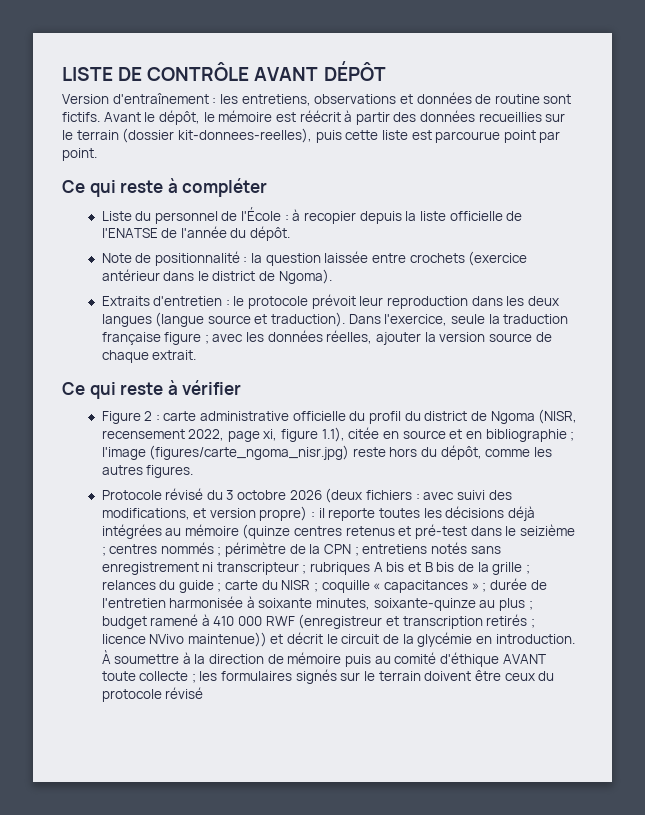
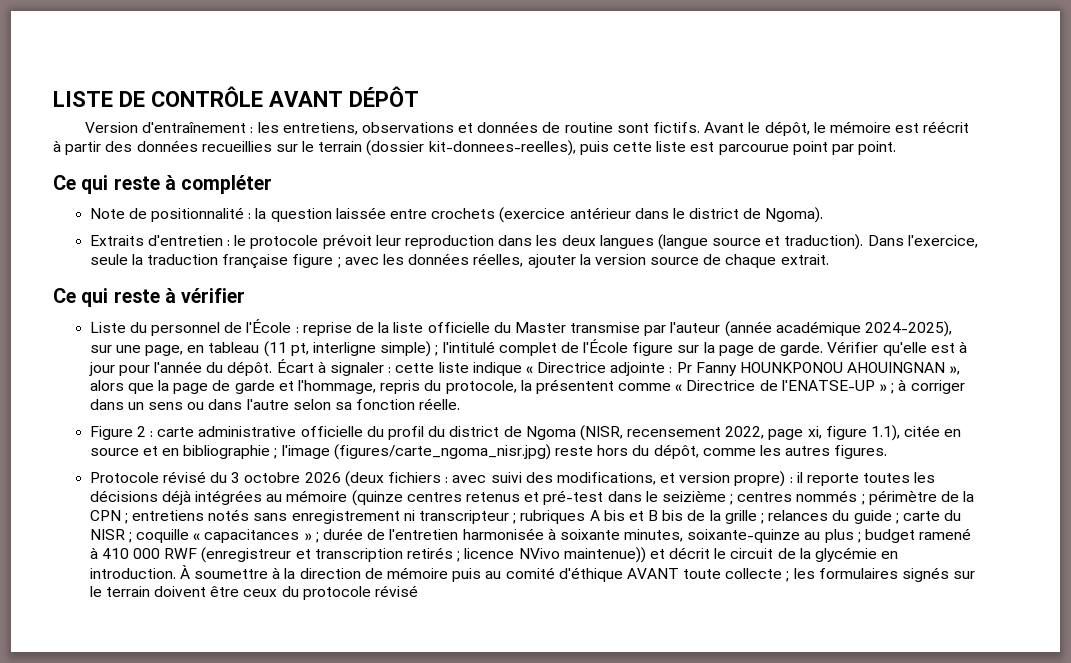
- Liste du personnel de l'École : à recopier depuis la liste officielle de l'ENATSE de l'année du dépôt.
+ Liste du personnel de l'École : reprise de la liste officielle du Master transmise par l'auteur (année académique 2024-2025), sur une page, en tableau (11 pt, interligne simple) ; l'intitulé complet de l'École figure sur la page de garde. Vérifier qu'elle est à jour pour l'année du dépôt. Écart à signaler : cette liste indique « Directrice adjointe : Pr Fanny HOUNKPONOU AHOUINGNAN », alors que la page de garde et l'hommage, repris du protocole, la présentent comme « Directrice de l'ENATSE-UP » ; à corriger dans un sens ou dans l'autre selon sa fonction réelle.

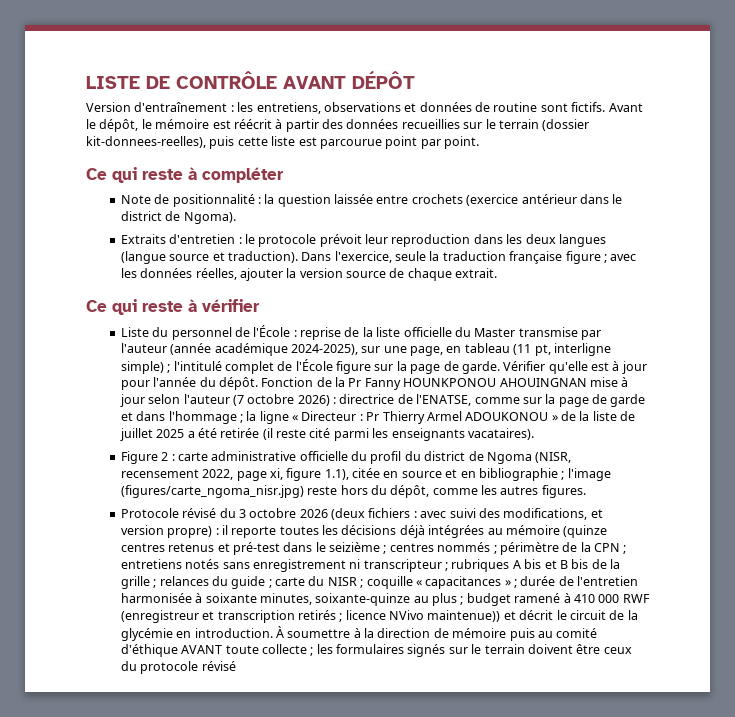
- Écart à signaler : cette liste indique « Directrice adjointe : Pr Fanny HOUNKPONOU AHOUINGNAN », alors que la page de garde et l'hommage, repris du protocole, la présentent comme « Directrice de l'ENATSE-UP » ; à corriger dans un sens ou dans l'autre selon sa fonction réelle.
+ Fonction de la Pr Fanny HOUNKPONOU AHOUINGNAN mise à jour selon l'auteur (7 octobre 2026) : directrice de l'ENATSE, comme sur la page de garde et dans l'hommage ; la ligne « Directeur : Pr Thierry Armel ADOUKONOU » de la liste de juillet 2025 a été retirée (il reste cité parmi les enseignants vacataires).

